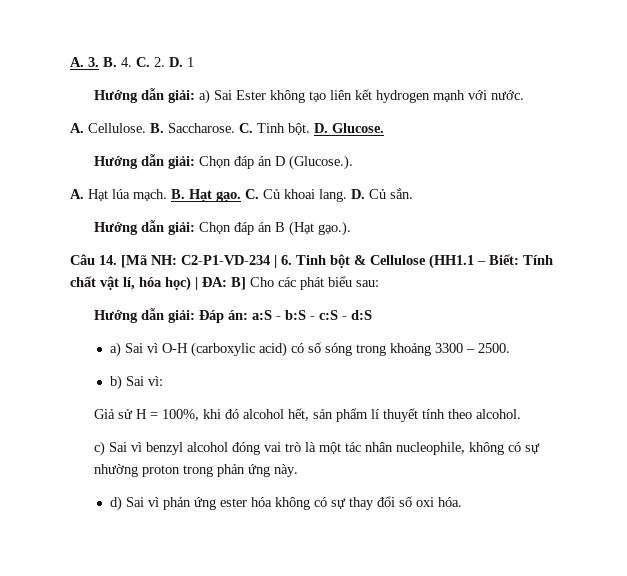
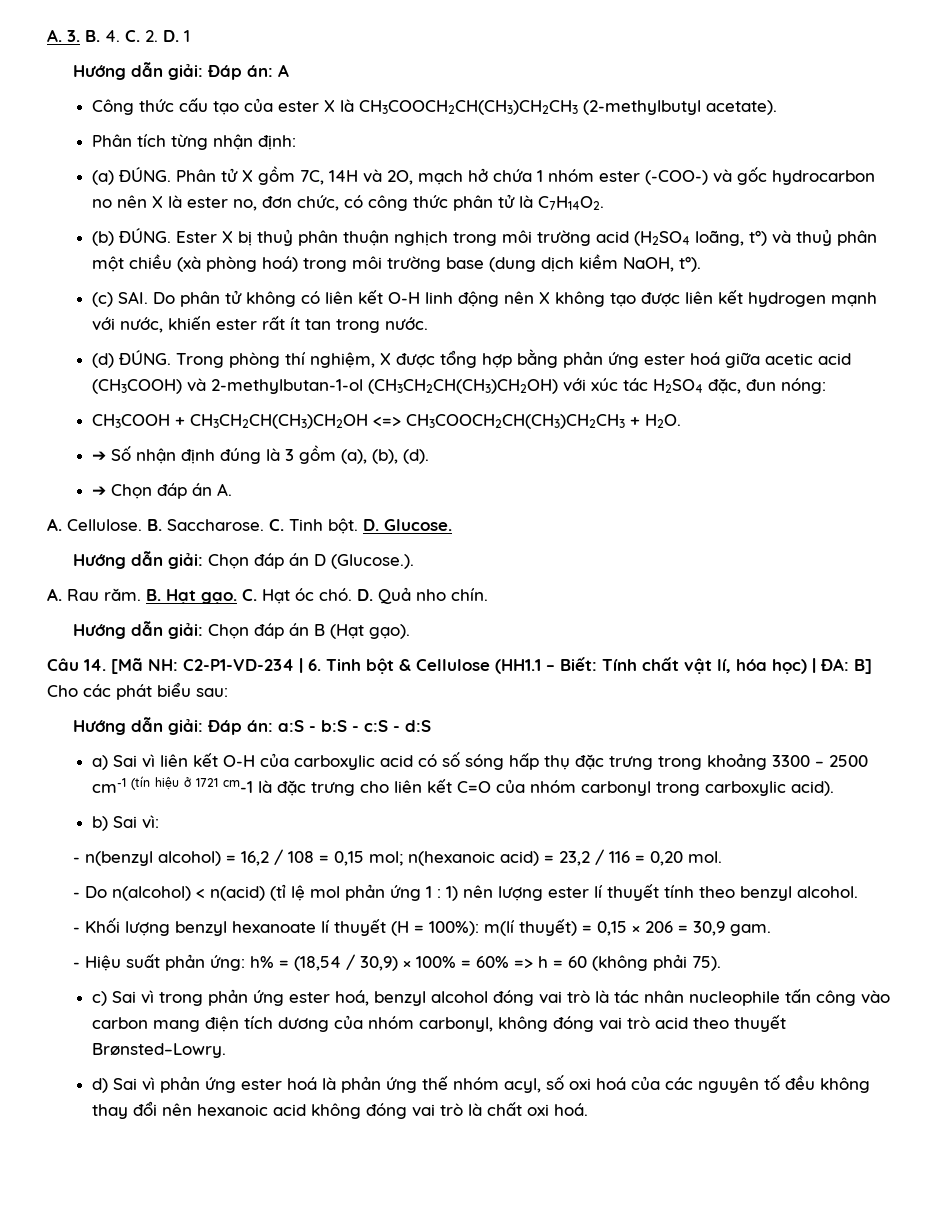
- Hướng dẫn giải: a) Sai Ester không tạo liên kết hydrogen mạnh với nước.
+ Hướng dẫn giải: Đáp án: A
+ Công thức cấu tạo của ester X là CH3COOCH2CH(CH3)CH2CH3 (2-methylbutyl acetate).
+ Phân tích từng nhận định:
+ (a) ĐÚNG. Phân tử X gồm 7C, 14H và 2O, mạch hở chứa 1 nhóm ester (-COO-) và gốc hydrocarbon no nên X là ester no, đơn chức, có công thức phân tử là C7H14O2.
+ (b) ĐÚNG. Ester X bị thuỷ phân thuận nghịch trong môi trường acid (H2SO4 loãng, t°) và thuỷ phân một chiều (xà phòng hoá) trong môi trường base (dung dịch kiềm NaOH, t°).
+ (c) SAI. Do phân tử không có liên kết O-H linh động nên X không tạo được liên kết hydrogen mạnh với nước, khiến ester rất ít tan trong nước.
+ (d) ĐÚNG. Trong phòng thí nghiệm, X được tổng hợp bằng phản ứng ester hoá giữa acetic acid (CH3COOH) và 2-methylbutan-1-ol (CH3CH2CH(CH3)CH2OH) với xúc tác H2SO4 đặc, đun nóng:
+ CH3COOH + CH3CH2CH(CH3)CH2OH <=> CH3COOCH2CH(CH3)CH2CH3 + H2O.
+ ➔ Số nhận định đúng là 3 gồm (a), (b), (d).
+ ➔ Chọn đáp án A.
- A. Hạt lúa mạch.
+ A. Rau răm.
- C. Củ khoai lang. D. Củ sắn.
+ C. Hạt óc chó. D. Quả nho chín.
- Hướng dẫn giải: Chọn đáp án B (Hạt gạo.).
+ Hướng dẫn giải: Chọn đáp án B (Hạt gạo).
- a) Sai vì O-H (carboxylic acid) có số sóng trong khoảng 3300 – 2500.
+ a) Sai vì liên kết O-H của carboxylic acid có số sóng hấp thụ đặc trưng trong khoảng 3300 – 2500 cm-1 (tín hiệu ở 1721 cm-1 là đặc trưng cho liên kết C=O của nhóm carbonyl trong carboxylic acid).
  b) Sai vì:
- Giả sử H = 100%, khi đó alcohol hết, sản phẩm lí thuyết tính theo alcohol.
+ - n(benzyl alcohol) = 16,2 / 108 = 0,15 mol; n(hexanoic acid) = 23,2 / 116 = 0,20 mol.
+ - Do n(alcohol) < n(acid) (tỉ lệ mol phản ứng 1 : 1) nên lượng ester lí thuyết tính theo benzyl alcohol.
- c) Sai vì benzyl alcohol đóng vai trò là một tác nhân nucleophile, không có sự nhường proton trong phản ứng này.
+ - Khối lượng benzyl hexanoate lí thuyết (H = 100%): m(lí thuyết) = 0,15 × 206 = 30,9 gam.
+ - Hiệu suất phản ứng: h% = (18,54 / 30,9) × 100% = 60% => h = 60 (không phải 75).
+ c) Sai vì trong phản ứng ester hoá, benzyl alcohol đóng vai trò là tác nhân nucleophile tấn công vào carbon mang điện tích dương của nhóm carbonyl, không đóng vai trò acid theo thuyết Brønsted–Lowry.
- d) Sai vì phản ứng ester hóa không có sự thay đổi số oxi hóa.
+ d) Sai vì phản ứng ester hoá là phản ứng thế nhóm acyl, số oxi hoá của các nguyên tố đều không thay đổi nên hexanoic acid không đóng vai trò là chất oxi hoá.

